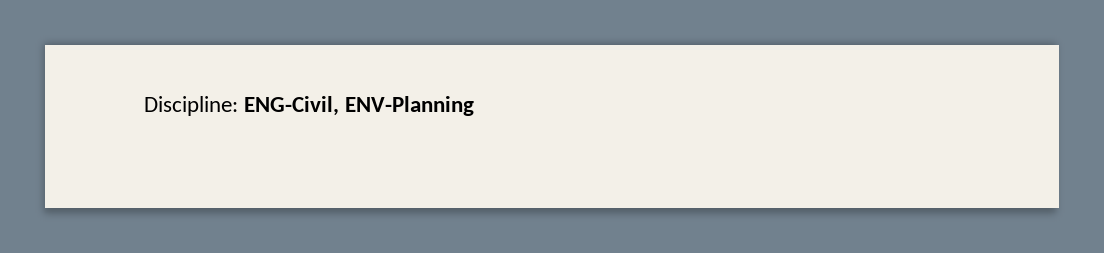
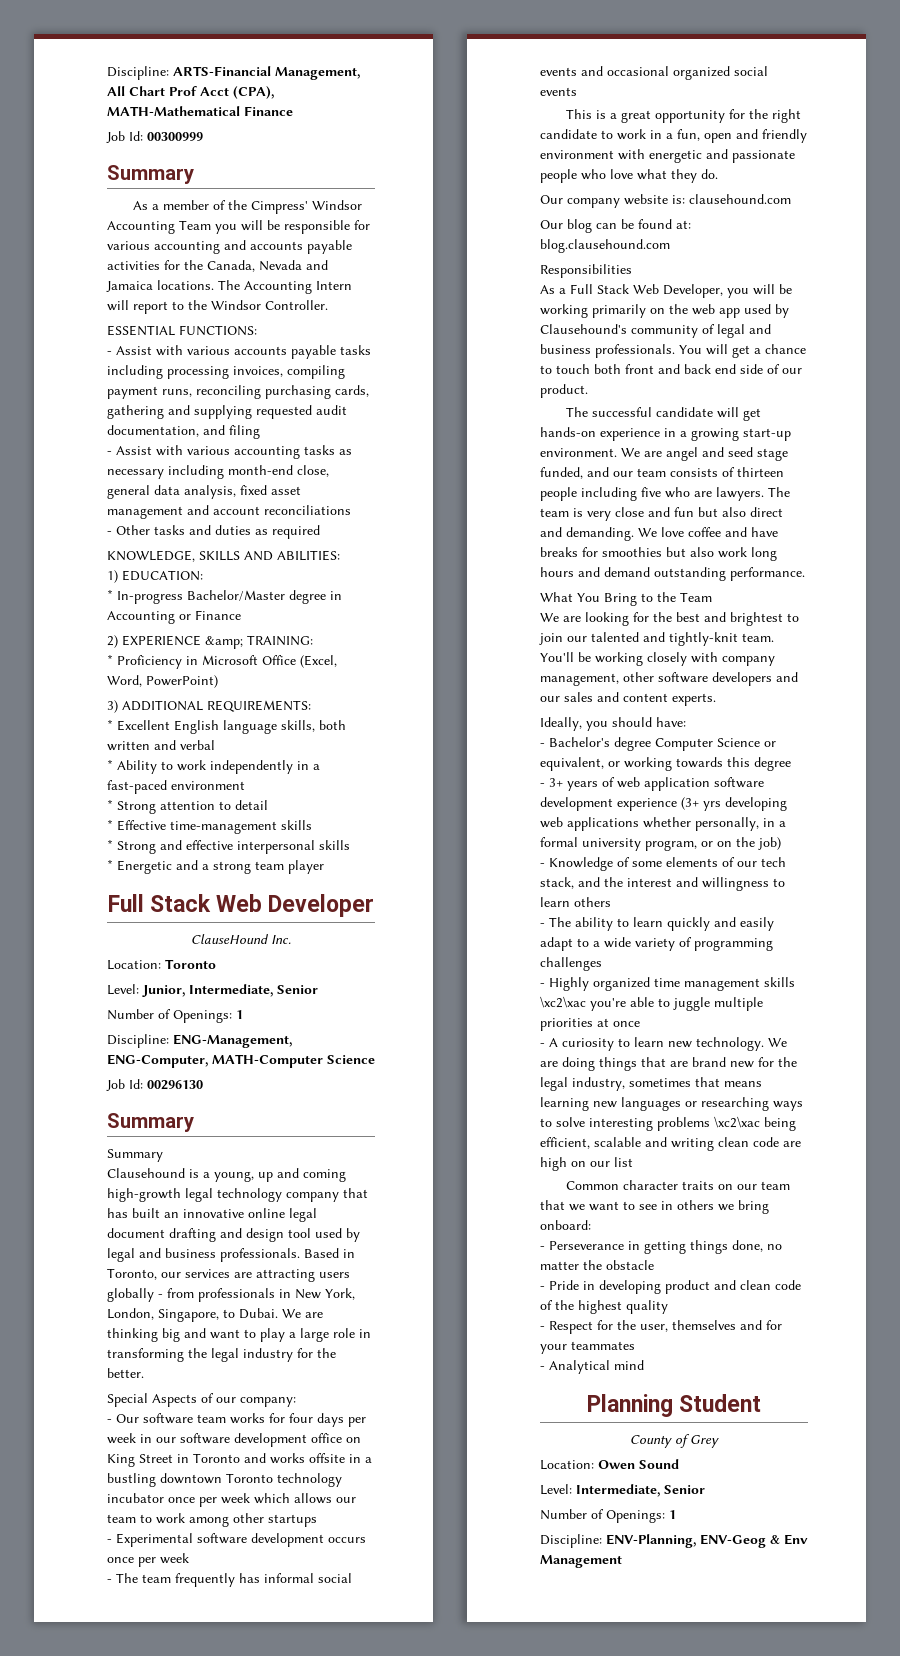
- Discipline: ENG-Civil, ENV-Planning
+ Discipline: ARTS-Financial Management, All Chart Prof Acct (CPA), MATH-Mathematical Finance
+ Job Id: 00300999
+ Summary
+ As a member of the Cimpress' Windsor Accounting Team you will be responsible for various accounting and accounts payable activities for the Canada, Nevada and Jamaica locations. The Accounting Intern will report to the Windsor Controller.
+ ESSENTIAL FUNCTIONS:
+ - Assist with various accounts payable tasks including processing invoices, compiling payment runs, reconciling purchasing cards, gathering and supplying requested audit documentation, and filing
+ - Assist with various accounting tasks as necessary including month-end close, general data analysis, fixed asset management and account reconciliations
+ - Other tasks and duties as required
+ KNOWLEDGE, SKILLS AND ABILITIES:
+ 1) EDUCATION:
+ * In-progress Bachelor/Master degree in Accounting or Finance
+ 2) EXPERIENCE &amp; TRAINING:
+ * Proficiency in Microsoft Office (Excel, Word, PowerPoint)
+ 3) ADDITIONAL REQUIREMENTS:
+ * Excellent English language skills, both written and verbal
+ * Ability to work independently in a fast-paced environment
+ * Strong attention to detail
+ * Effective time-management skills
+ * Strong and effective interpersonal skills
+ * Energetic and a strong team player
+ Full Stack Web Developer
+ ClauseHound Inc.
+ Location: Toronto
+ Level: Junior, Intermediate, Senior
+ Number of Openings: 1
+ Discipline: ENG-Management, ENG-Computer, MATH-Computer Science
+ Job Id: 00296130
+ Summary
+ Summary
+ Clausehound is a young, up and coming high-growth legal technology company that has built an innovative online legal document drafting and design tool used by legal and business professionals. Based in Toronto, our services are attracting users globally - from professionals in New York, London, Singapore, to Dubai. We are thinking big and want to play a large role in transforming the legal industry for the better.
+ Special Aspects of our company:
+ - Our software team works for four days per week in our software development office on King Street in Toronto and works offsite in a bustling downtown Toronto technology incubator once per week which allows our team to work among other startups
+ - Experimental software development occurs once per week
+ - The team frequently has informal social events and occasional organized social events
+ This is a great opportunity for the right candidate to work in a fun, open and friendly environment with energetic and passionate people who love what they do.
+ Our company website is: clausehound.com
+ Our blog can be found at: blog.clausehound.com
+ Responsibilities
+ As a Full Stack Web Developer, you will be working primarily on the web app used by Clausehound's community of legal and business professionals. You will get a chance to touch both front and back end side of our product.
+ The successful candidate will get hands-on experience in a growing start-up environment. We are angel and seed stage funded, and our team consists of thirteen people including five who are lawyers. The team is very close and fun but also direct and demanding. We love coffee and have breaks for smoothies but also work long hours and demand outstanding performance.
+ What You Bring to the Team
+ We are looking for the best and brightest to join our talented and tightly-knit team. You'll be working closely with company management, other software developers and our sales and content experts.
+ Ideally, you should have:
+ - Bachelor's degree Computer Science or equivalent, or working towards this degree
+ - 3+ years of web application software development experience (3+ yrs developing web applications whether personally, in a formal university program, or on the job)
+ - Knowledge of some elements of our tech stack, and the interest and willingness to learn others
+ - The ability to learn quickly and easily adapt to a wide variety of programming challenges
+ - Highly organized time management skills \xc2\xac you're able to juggle multiple priorities at once
+ - A curiosity to learn new technology. We are doing things that are brand new for the legal industry, sometimes that means learning new languages or researching ways to solve interesting problems \xc2\xac being efficient, scalable and writing clean code are high on our list
+ Common character traits on our team that we want to see in others we bring onboard:
+ - Perseverance in getting things done, no matter the obstacle
+ - Pride in developing product and clean code of the highest quality
+ - Respect for the user, themselves and for your teammates
+ - Analytical mind
+ Planning Student
+ County of Grey
+ Location: Owen Sound
+ Level: Intermediate, Senior
+ Number of Openings: 1
+ Discipline: ENV-Planning, ENV-Geog & Env Management

